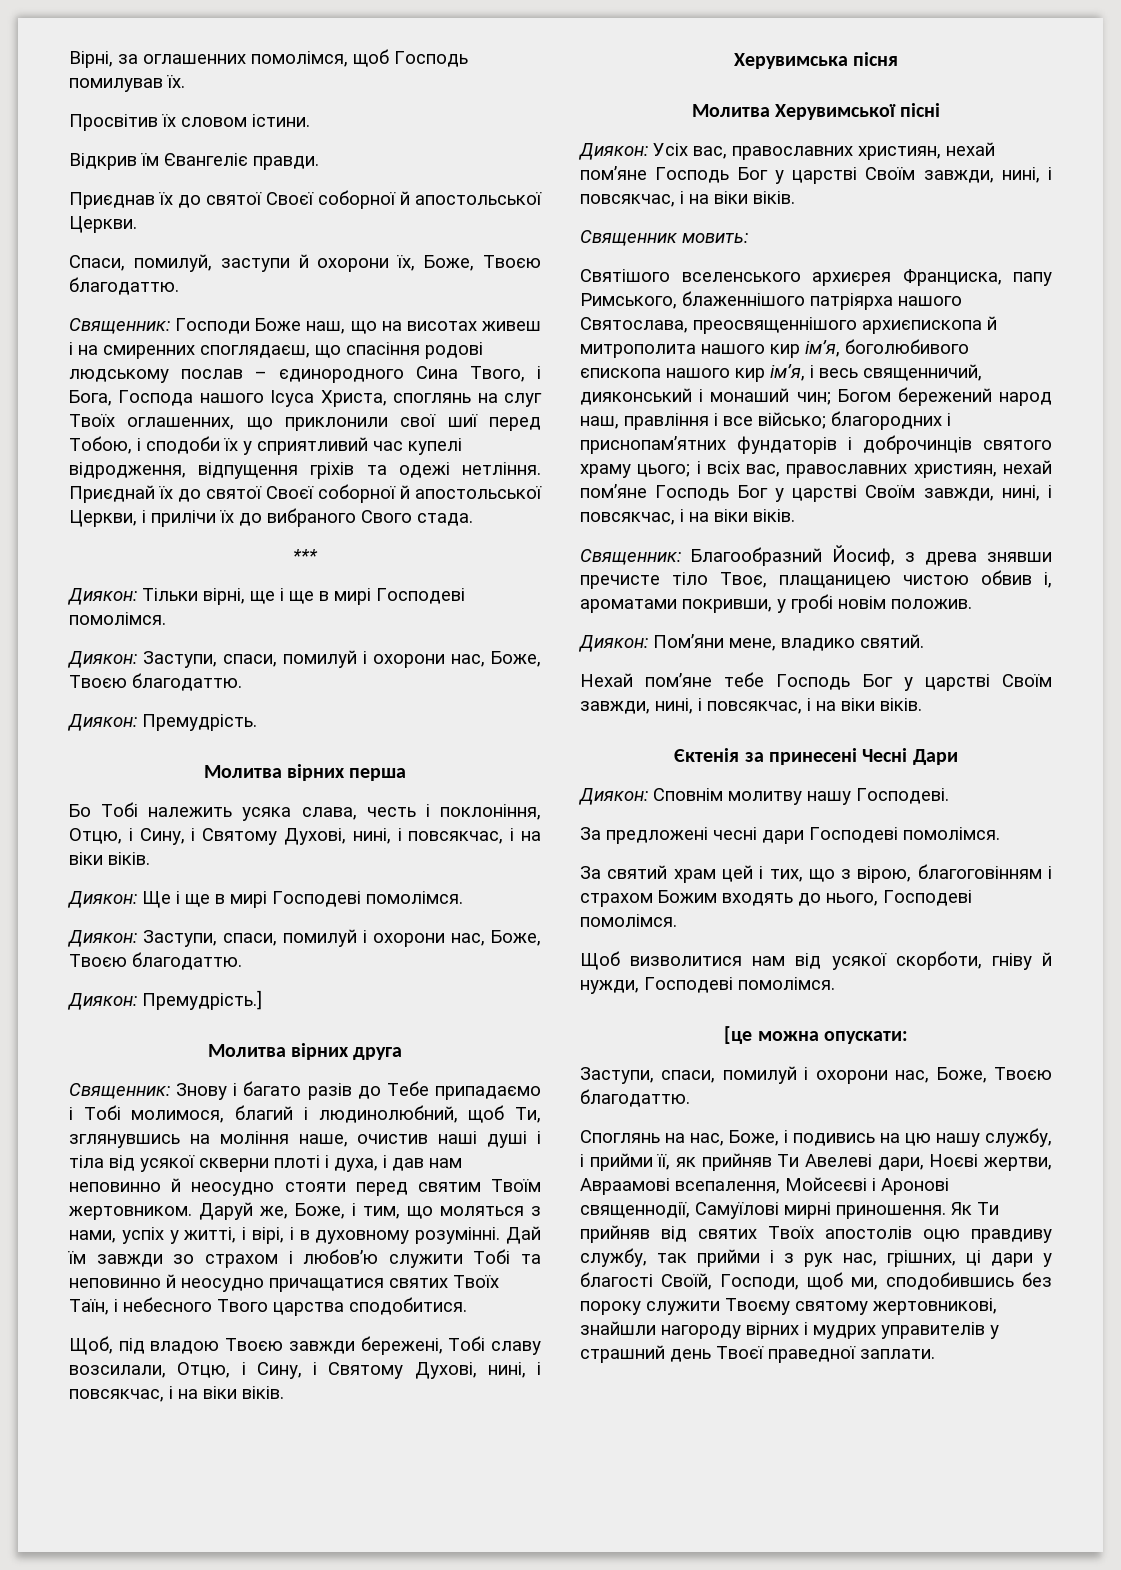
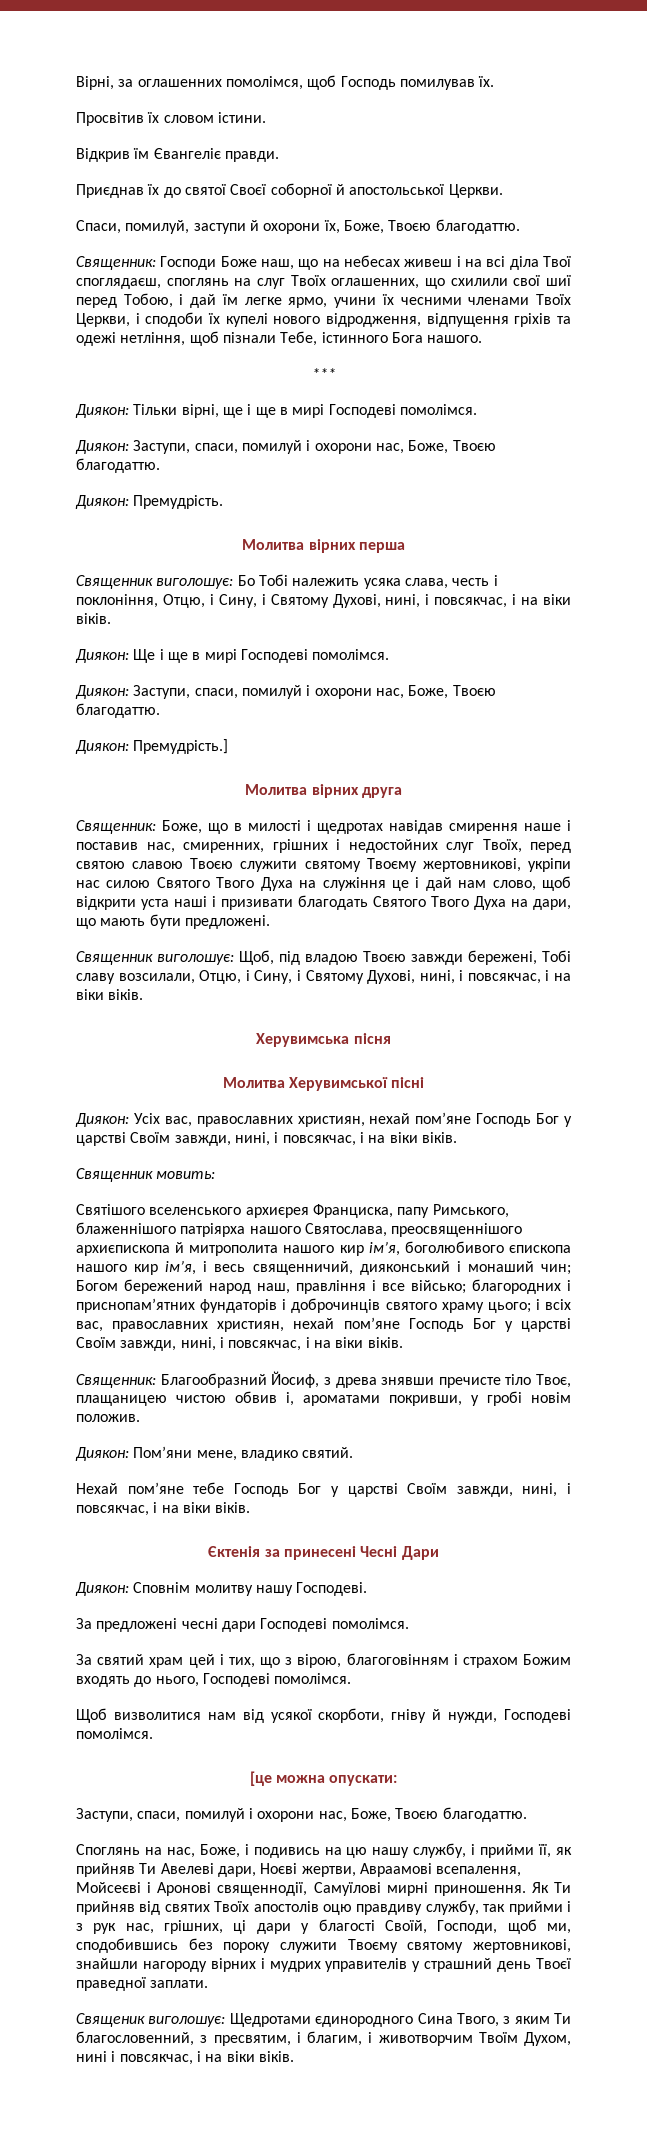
- Священник: Господи Боже наш, що на висотах живеш і на смиренних споглядаєш, що спасіння родові людському послав – єдинородного Сина Твого, і Бога, Господа нашого Ісуса Христа, споглянь на слуг Твоїх оглашенних, що приклонили свої шиї перед Тобою, і сподоби їх у сприятливий час купелі відродження, відпущення гріхів та одежі нетління. Приєднай їх до святої Своєї соборної й апостольської Церкви, і прилічи їх до вибраного Свого стада.
+ Священник: Господи Боже наш, що на небесах живеш і на всі діла Твої споглядаєш, споглянь на слуг Твоїх оглашенних, що схилили свої шиї перед Тобою, і дай їм легке ярмо, учини їх чесними членами Твоїх Церкви, і сподоби їх купелі нового відродження, відпущення гріхів та одежі нетління, щоб пізнали Тебе, істинного Бога нашого.
- Бо Тобі належить усяка слава, честь і поклоніння, Отцю, і Сину, і Святому Духові, нині, і повсякчас, і на віки віків.
+ Священник виголошує: Бо Тобі належить усяка слава, честь і поклоніння, Отцю, і Сину, і Святому Духові, нині, і повсякчас, і на віки віків.
- Священник: Знову і багато разів до Тебе припадаємо і Тобі молимося, благий і людинолюбний, щоб Ти, зглянувшись на моління наше, очистив наші душі і тіла від усякої скверни плоті і духа, і дав нам неповинно й неосудно стояти перед святим Твоїм жертовником. Даруй же, Боже, і тим, що моляться з нами, успіх у житті, і вірі, і в духовному розумінні. Дай їм завжди зо страхом і любов’ю служити Тобі та неповинно й неосудно причащатися святих Твоїх Таїн, і небесного Твого царства сподобитися.
- Щоб, під владою Твоєю завжди бережені, Тобі славу возсилали, Отцю, і Сину, і Святому Духові, нині, і повсякчас, і на віки віків.
+ Священник: Боже, що в милості і щедротах навідав смирення наше і поставив нас, смиренних, грішних і недостойних слуг Твоїх, перед святою славою Твоєю служити святому Твоєму жертовникові, укріпи нас силою Святого Твого Духа на служіння це і дай нам слово, щоб відкрити уста наші і призивати благодать Святого Твого Духа на дари, що мають бути предложені.
+ Священник виголошує: Щоб, під владою Твоєю завжди бережені, Тобі славу возсилали, Отцю, і Сину, і Святому Духові, нині, і повсякчас, і на віки віків.
+ Священик виголошує: Щедротами єдинородного Сина Твого, з яким Ти благословенний, з пресвятим, і благим, і животворчим Твоїм Духом, нині і повсякчас, і на віки віків.

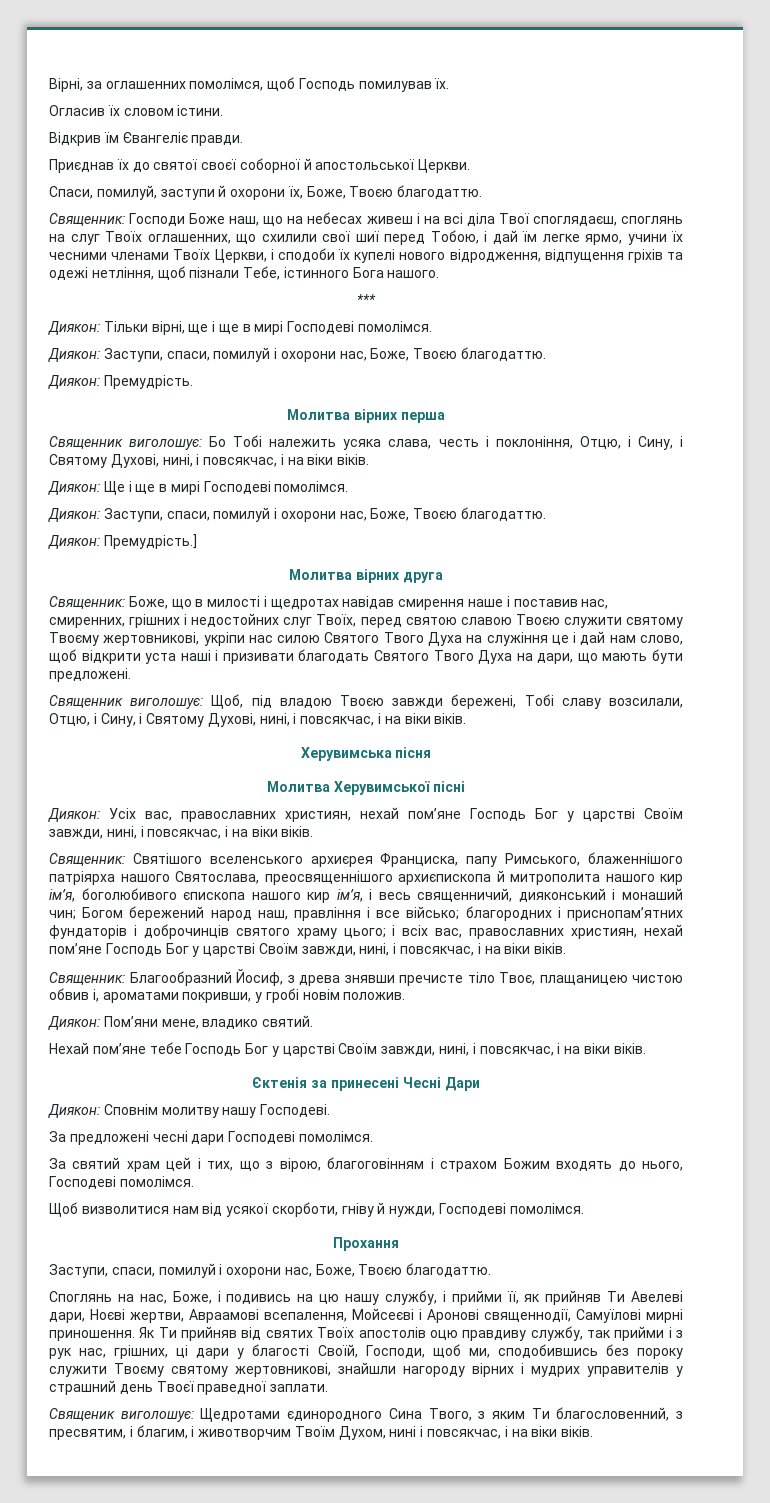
- Просвітив їх словом істини.
+ Огласив їх словом істини.
- Приєднав їх до святої Своєї соборної й апостольської Церкви.
+ Приєднав їх до святої своєї соборної й апостольської Церкви.
- Священник мовить:
- Святішого вселенського архиєрея Франциска, папу Римського, блаженнішого патріярха нашого Святослава, преосвященнішого архиєпископа й митрополита нашого кир ім’я, боголюбивого єпископа нашого кир ім’я, і весь священничий, дияконський і монаший чин;
+ Священник: Святішого вселенського архиєрея Франциска, папу Римського, блаженнішого патріярха нашого Святослава, преосвященнішого архиєпископа й митрополита нашого кир ім’я, боголюбивого єпископа нашого кир ім’я, і весь священничий, дияконський і монаший чин;
- [це можна опускати:
+ Прохання

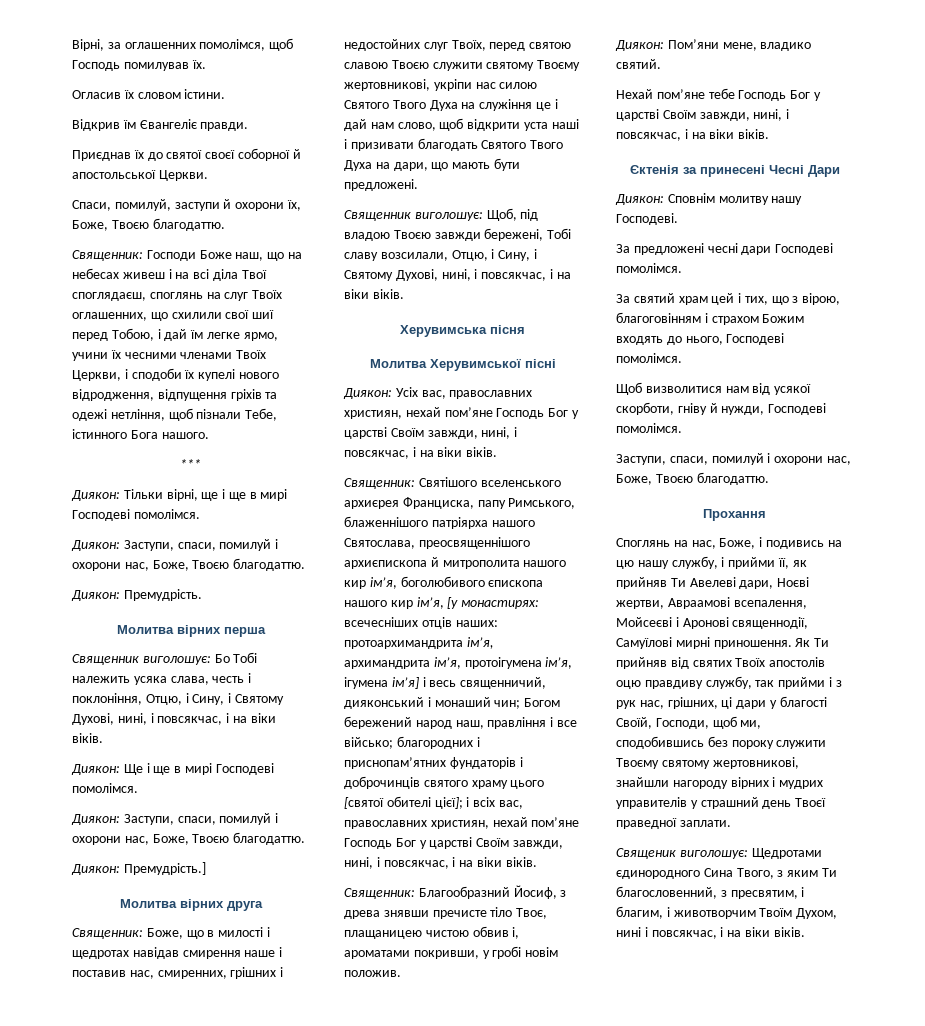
- Святішого вселенського архиєрея Франциска, папу Римського, блаженнішого патріярха нашого Святослава, преосвященнішого архиєпископа й митрополита нашого кир ім’я, боголюбивого єпископа нашого кир ім’я, і весь священничий, дияконський і монаший чин;
+ Святішого вселенського архиєрея Франциска, папу Римського, блаженнішого патріярха нашого Святослава, преосвященнішого архиєпископа й митрополита нашого кир ім’я, боголюбивого єпископа нашого кир ім’я, [у монастирях: вcечесніших отців наших: протоархимандрита ім’я, архимандрита ім’я, протоігумена ім’я, ігумена ім’я] і весь священничий, дияконський і монаший чин;
- благородних і приснопам’ятних фундаторів і доброчинців святого храму цього;
+ благородних і приснопам’ятних фундаторів і доброчинців святого храму цього [святої обителі цієї];
  Щоб визволитися нам від усякої скорботи, гніву й нужди, Господеві помолімся.
+ Заступи, спаси, помилуй і охорони нас, Боже, Твоєю благодаттю.
  Прохання
- Заступи, спаси, помилуй і охорони нас, Боже, Твоєю благодаттю.

